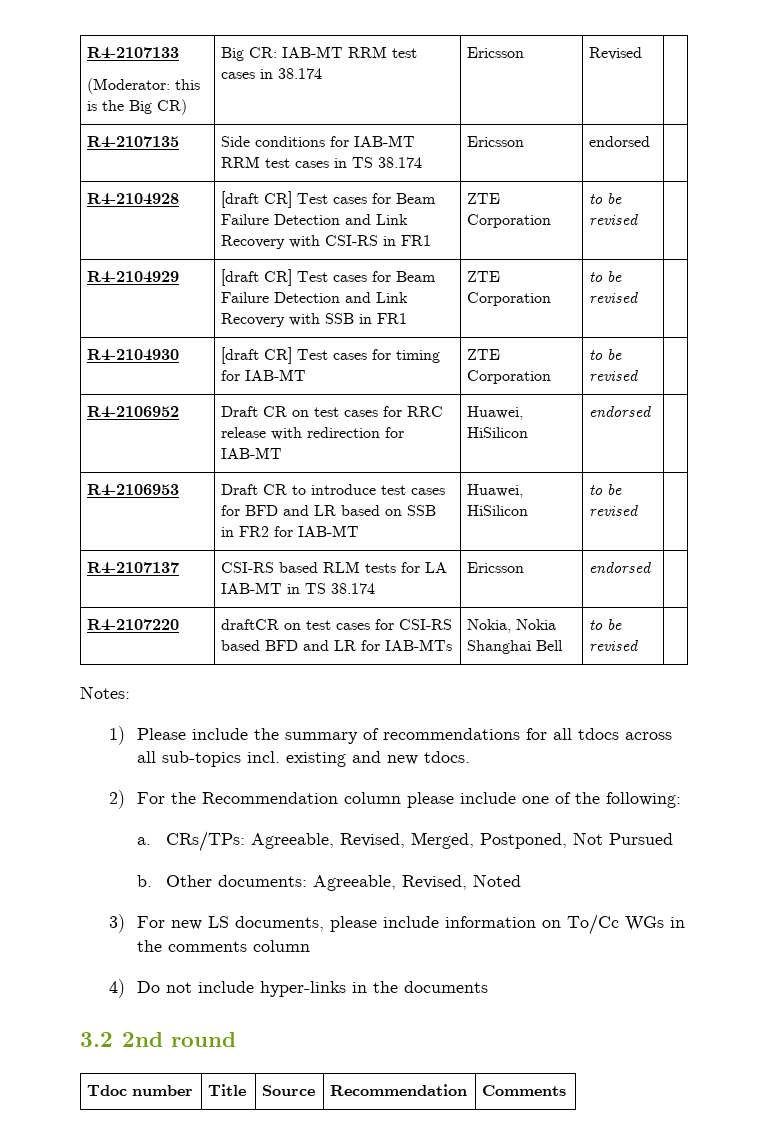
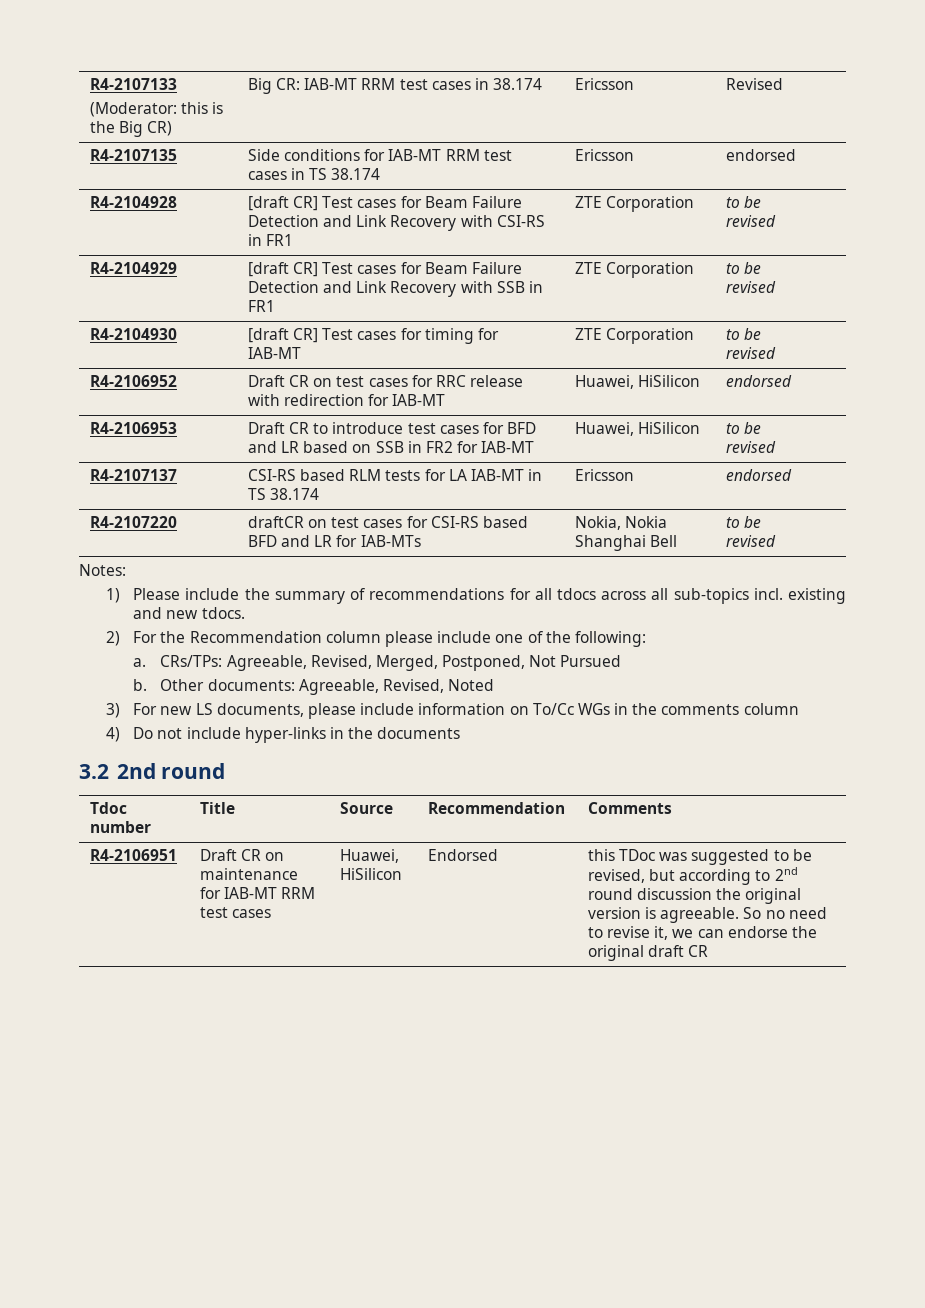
+ R4-2106951 | Draft CR on maintenance for IAB-MT RRM test cases | Huawei, HiSilicon | Endorsed | this TDoc was suggested to be revised, but according to 2nd round discussion the original version is agreeable. So no need to revise it, we can endorse the original draft CR

